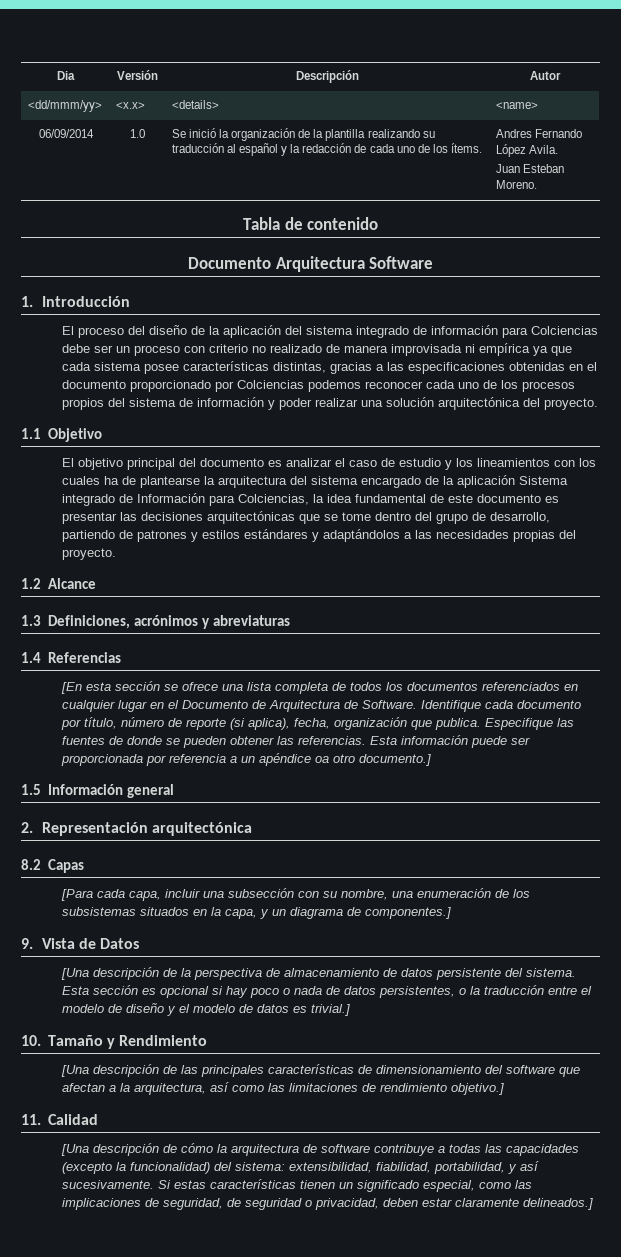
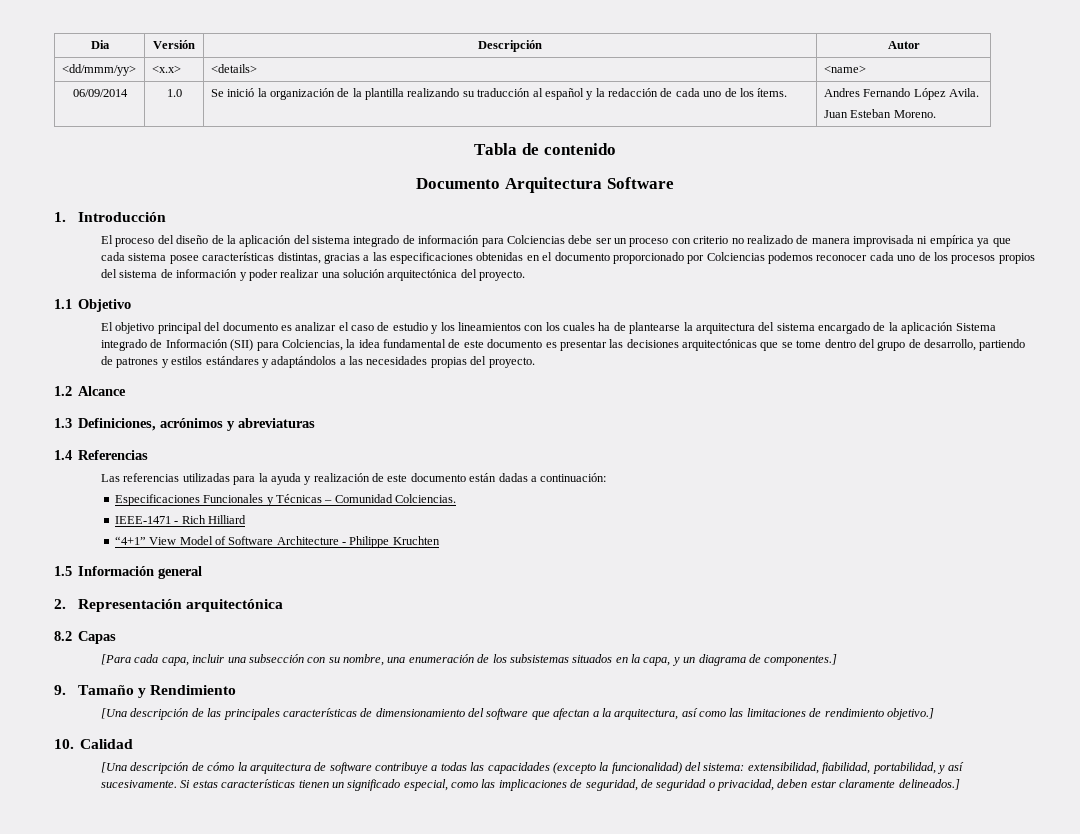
- El objetivo principal del documento es analizar el caso de estudio y los lineamientos con los cuales ha de plantearse la arquitectura del sistema encargado de la aplicación Sistema integrado de Información para Colciencias, la idea fundamental de este documento es presentar las decisiones arquitectónicas que se tome dentro del grupo de desarrollo, partiendo de patrones y estilos estándares y adaptándolos a las necesidades propias del proyecto.
+ El objetivo principal del documento es analizar el caso de estudio y los lineamientos con los cuales ha de plantearse la arquitectura del sistema encargado de la aplicación Sistema integrado de Información (SII) para Colciencias, la idea fundamental de este documento es presentar las decisiones arquitectónicas que se tome dentro del grupo de desarrollo, partiendo de patrones y estilos estándares y adaptándolos a las necesidades propias del proyecto.
- [En esta sección se ofrece una lista completa de todos los documentos referenciados en cualquier lugar en el Documento de Arquitectura de Software. Identifique cada documento por título, número de reporte (si aplica), fecha, organización que publica. Especifique las fuentes de donde se pueden obtener las referencias. Esta información puede ser proporcionada por referencia a un apéndice oa otro documento.]
+ Las referencias utilizadas para la ayuda y realización de este documento están dadas a continuación:
+ Especificaciones Funcionales y Técnicas – Comunidad Colciencias.
+ IEEE-1471 - Rich Hilliard
+ “4+1” View Model of Software Architecture - Philippe Kruchten
- 9. Vista de Datos
- [Una descripción de la perspectiva de almacenamiento de datos persistente del sistema. Esta sección es opcional si hay poco o nada de datos persistentes, o la traducción entre el modelo de diseño y el modelo de datos es trivial.]
- 10. Tamaño y Rendimiento
+ 9. Tamaño y Rendimiento
- 11. Calidad
+ 10. Calidad

